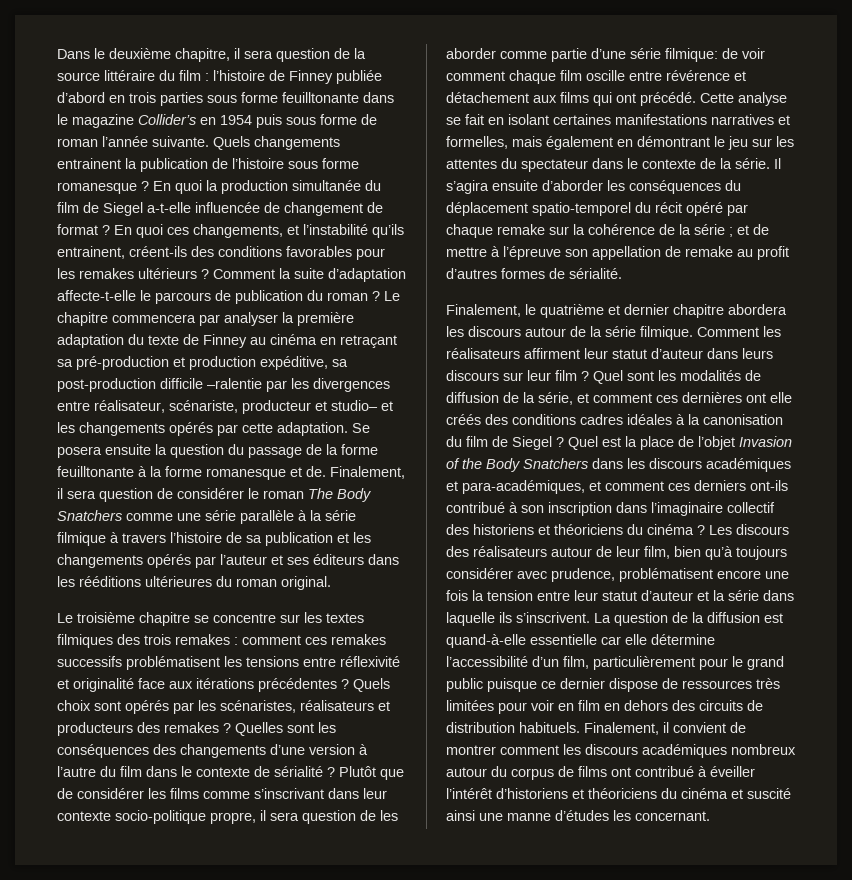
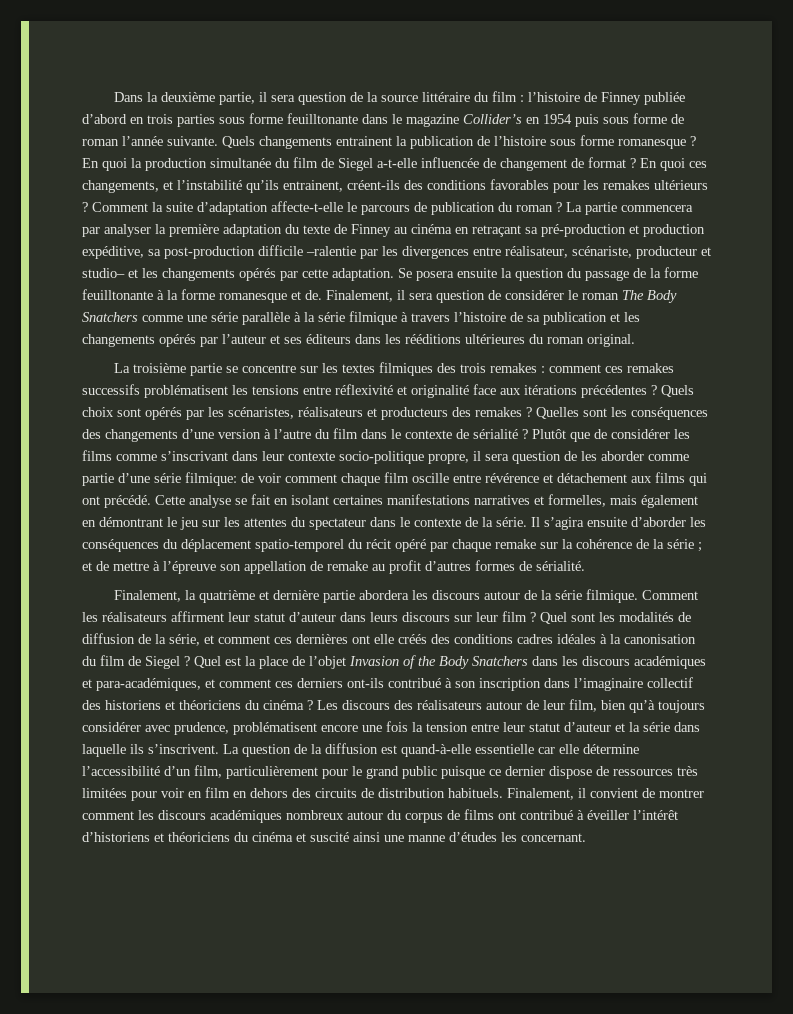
- Dans le deuxième chapitre, il sera question de la source littéraire du film : l’histoire de Finney publiée d’abord en trois parties sous forme feuilltonante dans le magazine Collider’s en 1954 puis sous forme de roman l’année suivante.
+ Dans la deuxième partie, il sera question de la source littéraire du film : l’histoire de Finney publiée d’abord en trois parties sous forme feuilltonante dans le magazine Collider’s en 1954 puis sous forme de roman l’année suivante.
- Le chapitre commencera par analyser la première adaptation du texte de Finney au cinéma en retraçant sa pré-production et production expéditive, sa post-production difficile –ralentie par les divergences entre réalisateur, scénariste, producteur et studio– et les changements opérés par cette adaptation.
+ La partie commencera par analyser la première adaptation du texte de Finney au cinéma en retraçant sa pré-production et production expéditive, sa post-production difficile –ralentie par les divergences entre réalisateur, scénariste, producteur et studio– et les changements opérés par cette adaptation.
- Le troisième chapitre se concentre sur les textes filmiques des trois remakes : comment ces remakes successifs problématisent les tensions entre réflexivité et originalité face aux itérations précédentes ?
+ La troisième partie se concentre sur les textes filmiques des trois remakes : comment ces remakes successifs problématisent les tensions entre réflexivité et originalité face aux itérations précédentes ?
- Finalement, le quatrième et dernier chapitre abordera les discours autour de la série filmique.
+ Finalement, la quatrième et dernière partie abordera les discours autour de la série filmique.

